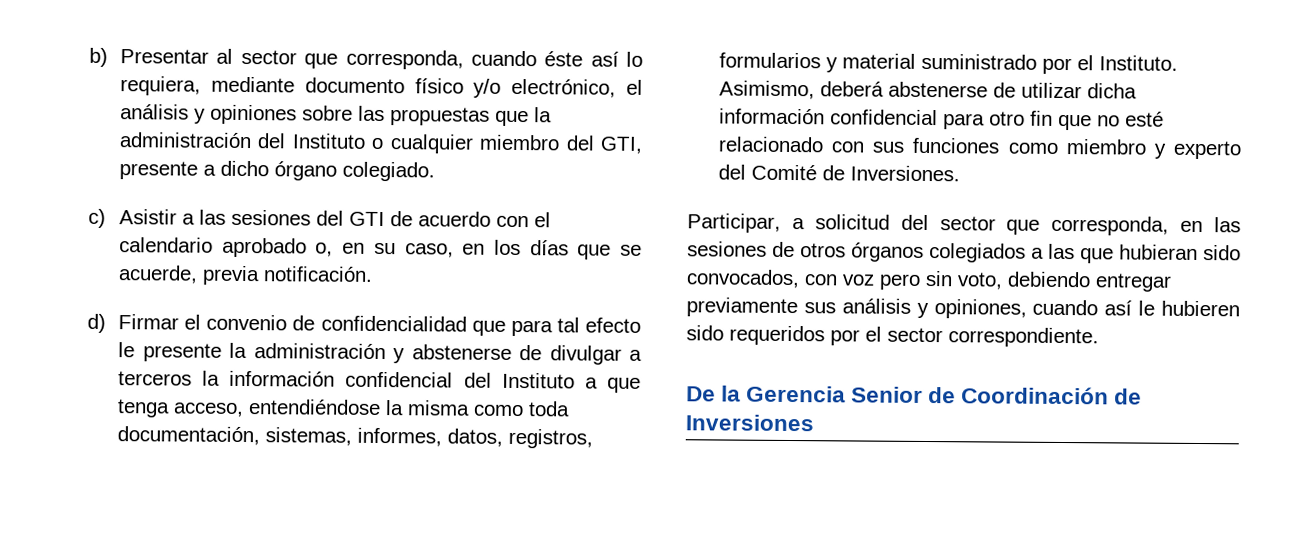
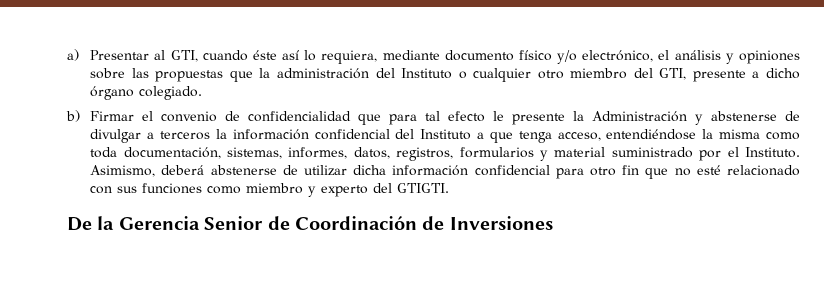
- b) Presentar al sector que corresponda, cuando éste así lo requiera, mediante documento físico y/o electrónico, el análisis y opiniones sobre las propuestas que la administración del Instituto o cualquier miembro del GTI, presente a dicho órgano colegiado.
+ a) Presentar al GTI, cuando éste así lo requiera, mediante documento físico y/o electrónico, el análisis y opiniones sobre las propuestas que la administración del Instituto o cualquier otro miembro del GTI, presente a dicho órgano colegiado.
- c) Asistir a las sesiones del GTI de acuerdo con el calendario aprobado o, en su caso, en los días que se acuerde, previa notificación.
- d) Firmar el convenio de confidencialidad que para tal efecto le presente la administración y abstenerse de divulgar a terceros la información confidencial del Instituto a que tenga acceso, entendiéndose la misma como toda documentación, sistemas, informes, datos, registros, formularios y material suministrado por el Instituto.
+ b) Firmar el convenio de confidencialidad que para tal efecto le presente la Administración y abstenerse de divulgar a terceros la información confidencial del Instituto a que tenga acceso, entendiéndose la misma como toda documentación, sistemas, informes, datos, registros, formularios y material suministrado por el Instituto.
- Asimismo, deberá abstenerse de utilizar dicha información confidencial para otro fin que no esté relacionado con sus funciones como miembro y experto del Comité de Inversiones.
- Participar, a solicitud del sector que corresponda, en las sesiones de otros órganos colegiados a las que hubieran sido convocados, con voz pero sin voto, debiendo entregar previamente sus análisis y opiniones, cuando así le hubieren sido requeridos por el sector correspondiente.
+ Asimismo, deberá abstenerse de utilizar dicha información confidencial para otro fin que no esté relacionado con sus funciones como miembro y experto del GTIGTI.

